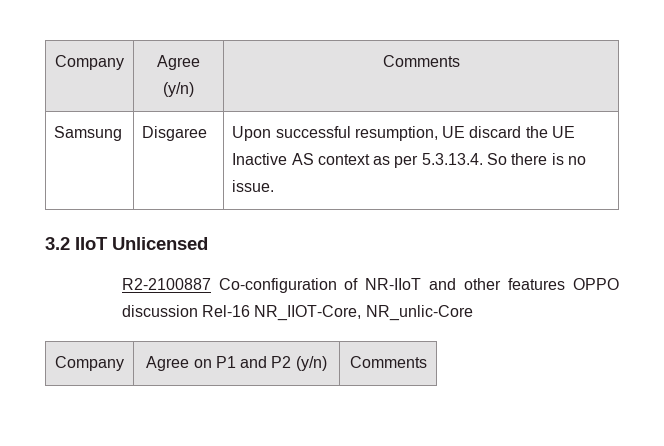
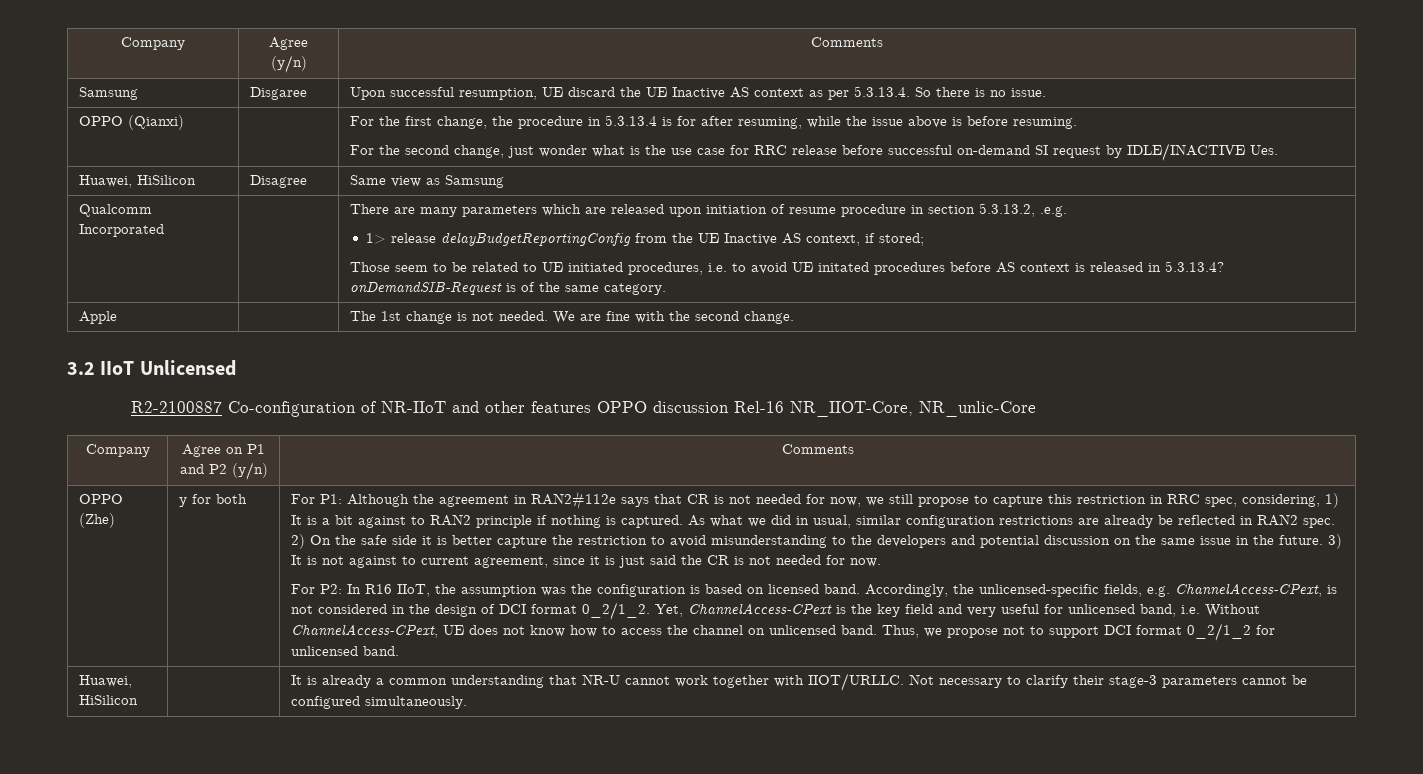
+ OPPO (Qianxi) | | For the first change, the procedure in 5.3.13.4 is for after resuming, while the issue above is before resuming.
+ For the second change, just wonder what is the use case for RRC release before successful on-demand SI request by IDLE/INACTIVE Ues.
+ Huawei, HiSilicon | Disagree | Same view as Samsung
+ Qualcomm Incorporated | | There are many parameters which are released upon initiation of resume procedure in section 5.3.13.2, .e.g.
+ 1> release delayBudgetReportingConfig from the UE Inactive AS context, if stored;
+ Those seem to be related to UE initiated procedures, i.e. to avoid UE initated procedures before AS context is released in 5.3.13.4? onDemandSIB-Request is of the same category.
+ Apple | | The 1st change is not needed. We are fine with the second change.
+ OPPO (Zhe) | y for both | For P1: Although the agreement in RAN2#112e says that CR is not needed for now, we still propose to capture this restriction in RRC spec, considering, 1) It is a bit against to RAN2 principle if nothing is captured. As what we did in usual, similar configuration restrictions are already be reflected in RAN2 spec. 2) On the safe side it is better capture the restriction to avoid misunderstanding to the developers and potential discussion on the same issue in the future. 3) It is not against to current agreement, since it is just said the CR is not needed for now.
+ For P2: In R16 IIoT, the assumption was the configuration is based on licensed band. Accordingly, the unlicensed-specific fields, e.g. ChannelAccess-CPext, is not considered in the design of DCI format 0_2/1_2. Yet, ChannelAccess-CPext is the key field and very useful for unlicensed band, i.e. Without ChannelAccess-CPext, UE does not know how to access the channel on unlicensed band. Thus, we propose not to support DCI format 0_2/1_2 for unlicensed band.
+ Huawei, HiSilicon | | It is already a common understanding that NR-U cannot work together with IIOT/URLLC. Not necessary to clarify their stage-3 parameters cannot be configured simultaneously.

